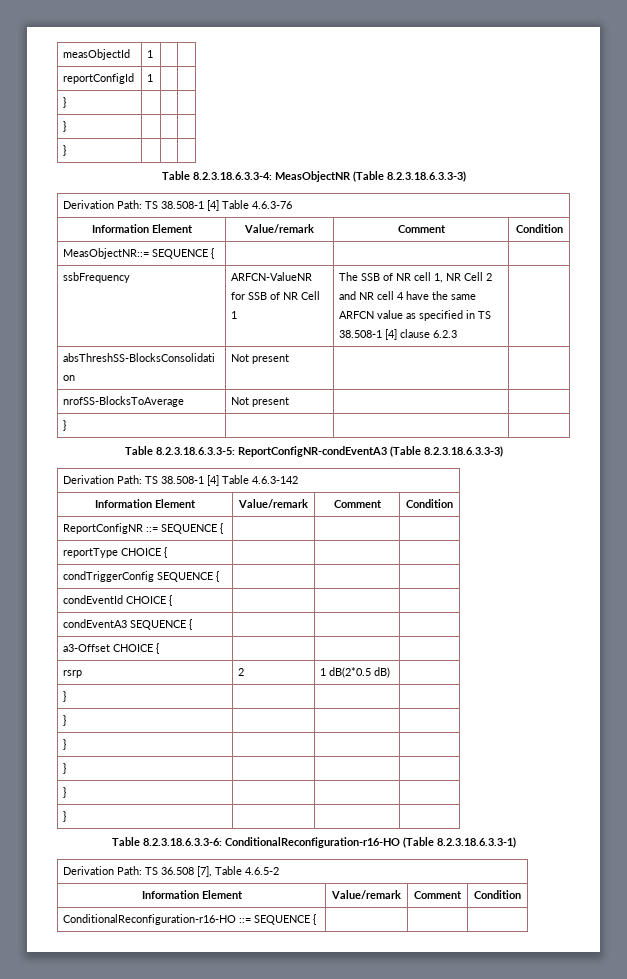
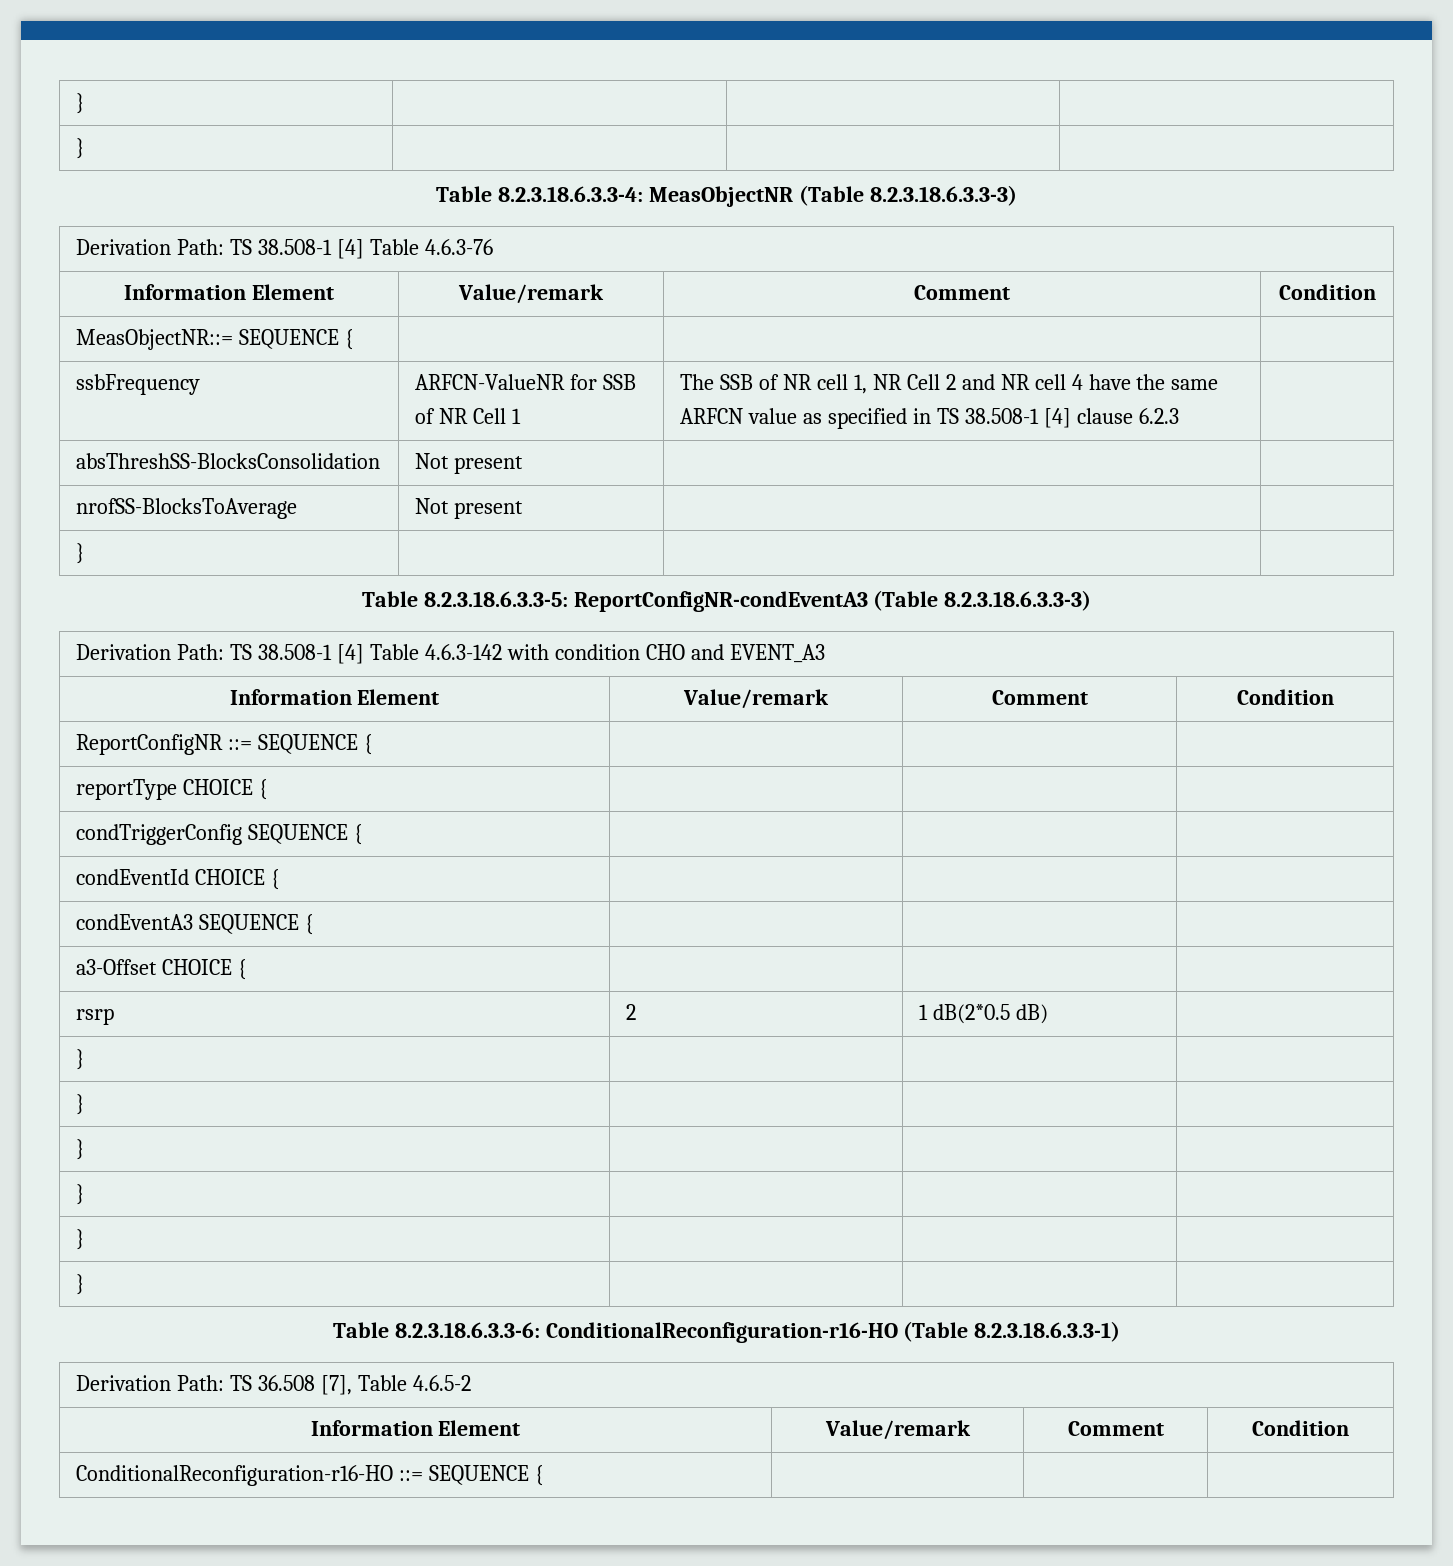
- measObjectId | 1 | |
- reportConfigId | 1 | |
- } | | |
- Derivation Path: TS 38.508-1 [4] Table 4.6.3-142
+ Derivation Path: TS 38.508-1 [4] Table 4.6.3-142 with condition CHO and EVENT_A3

